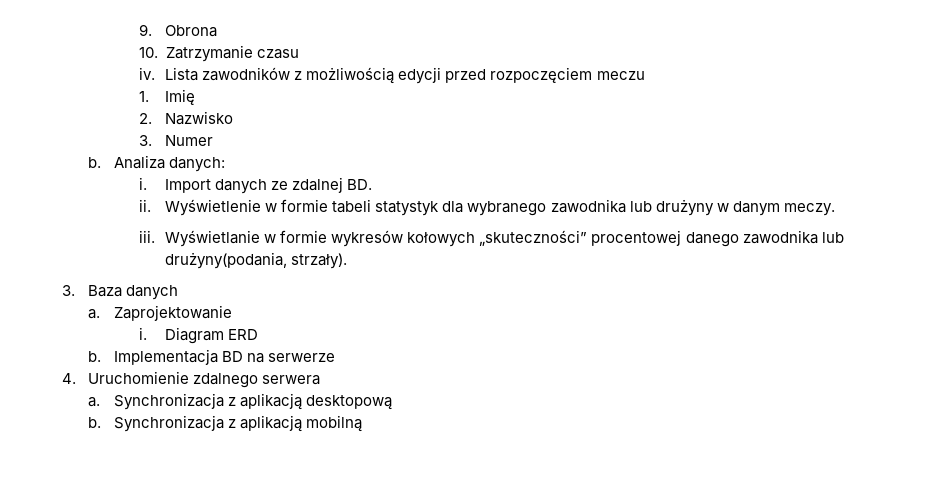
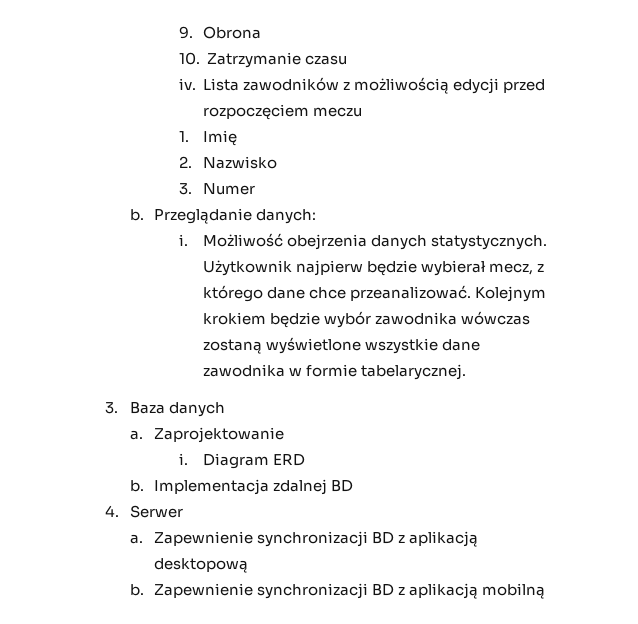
- Analiza danych:
+ Przeglądanie danych:
- Import danych ze zdalnej BD.
- ii. Wyświetlenie w formie tabeli statystyk dla wybranego zawodnika lub drużyny w danym meczy.
- iii. Wyświetlanie w formie wykresów kołowych „skuteczności” procentowej danego zawodnika lub drużyny(podania, strzały).
+ Możliwość obejrzenia danych statystycznych. Użytkownik najpierw będzie wybierał mecz, z którego dane chce przeanalizować. Kolejnym krokiem będzie wybór zawodnika wówczas zostaną wyświetlone wszystkie dane zawodnika w formie tabelarycznej.
- Implementacja BD na serwerze
+ Implementacja zdalnej BD
- 4. Uruchomienie zdalnego serwera
- a. Synchronizacja z aplikacją desktopową
+ 4. Serwer
+ a. Zapewnienie synchronizacji BD z aplikacją desktopową
- Synchronizacja z aplikacją mobilną
+ Zapewnienie synchronizacji BD z aplikacją mobilną

